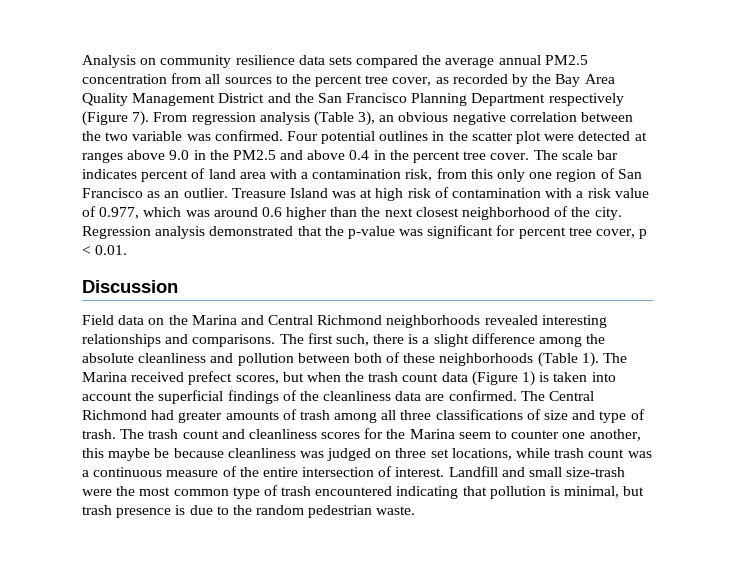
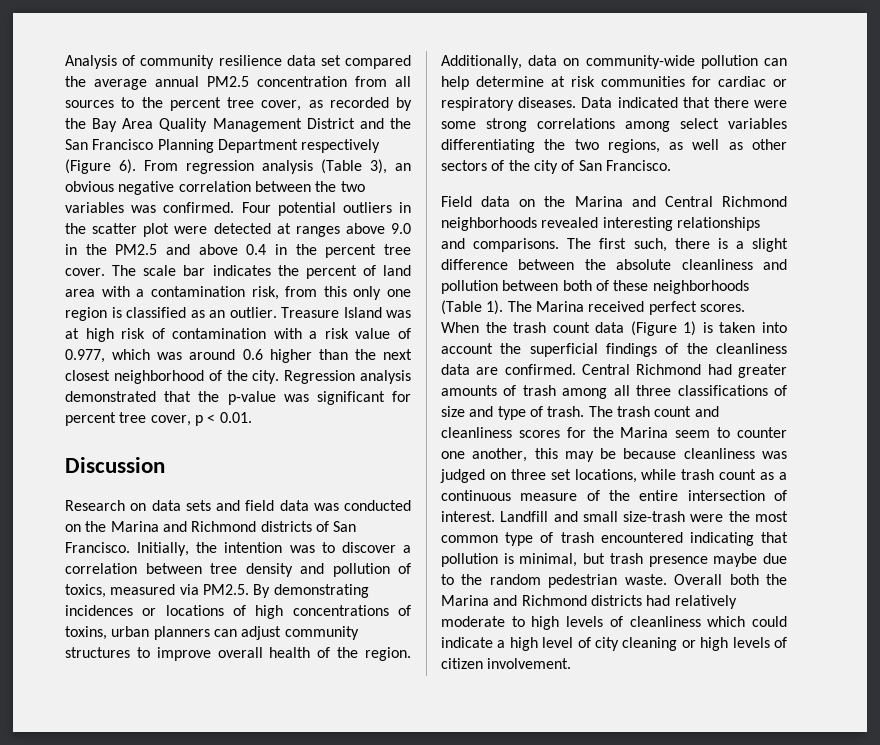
- Analysis on community resilience data sets compared the average annual PM2.5 concentration from all sources to the percent tree cover, as recorded by the Bay Area Quality Management District and the San Francisco Planning Department respectively (Figure 7).
+ Analysis of community resilience data set compared the average annual PM2.5 concentration from all sources to the percent tree cover, as recorded by the Bay Area Quality Management District and the San Francisco Planning Department respectively (Figure 6).
- From regression analysis (Table 3), an obvious negative correlation between the two variable was confirmed.
+ From regression analysis (Table 3), an obvious negative correlation between the two variables was confirmed.
- Four potential outlines in the scatter plot were detected at ranges above 9.0 in the PM2.5 and above 0.4 in the percent tree cover.
+ Four potential outliers in the scatter plot were detected at ranges above 9.0 in the PM2.5 and above 0.4 in the percent tree cover.
- The scale bar indicates percent of land area with a contamination risk, from this only one region of San Francisco as an outlier.
+ The scale bar indicates the percent of land area with a contamination risk, from this only one region is classified as an outlier.
+ Research on data sets and field data was conducted on the Marina and Richmond districts of San Francisco. Initially, the intention was to discover a correlation between tree density and pollution of toxics, measured via PM2.5. By demonstrating incidences or locations of high concentrations of toxins, urban planners can adjust community structures to improve overall health of the region. Additionally, data on community-wide pollution can help determine at risk communities for cardiac or respiratory diseases. Data indicated that there were some strong correlations among select variables differentiating the two regions, as well as other sectors of the city of San Francisco.
- The first such, there is a slight difference among the absolute cleanliness and pollution between both of these neighborhoods (Table 1).
+ The first such, there is a slight difference between the absolute cleanliness and pollution between both of these neighborhoods (Table 1).
- The Marina received prefect scores, but when the trash count data (Figure 1) is taken into account the superficial findings of the cleanliness data are confirmed.
+ The Marina received perfect scores. When the trash count data (Figure 1) is taken into account the superficial findings of the cleanliness data are confirmed.
- The Central Richmond had greater amounts of trash among all three classifications of size and type of trash.
+ Central Richmond had greater amounts of trash among all three classifications of size and type of trash.
- The trash count and cleanliness scores for the Marina seem to counter one another, this maybe be because cleanliness was judged on three set locations, while trash count was a continuous measure of the entire intersection of interest.
+ The trash count and cleanliness scores for the Marina seem to counter one another, this may be because cleanliness was judged on three set locations, while trash count as a continuous measure of the entire intersection of interest.
- Landfill and small size-trash were the most common type of trash encountered indicating that pollution is minimal, but trash presence is due to the random pedestrian waste.
+ Landfill and small size-trash were the most common type of trash encountered indicating that pollution is minimal, but trash presence maybe due to the random pedestrian waste.
+ Overall both the Marina and Richmond districts had relatively moderate to high levels of cleanliness which could indicate a high level of city cleaning or high levels of citizen involvement.

